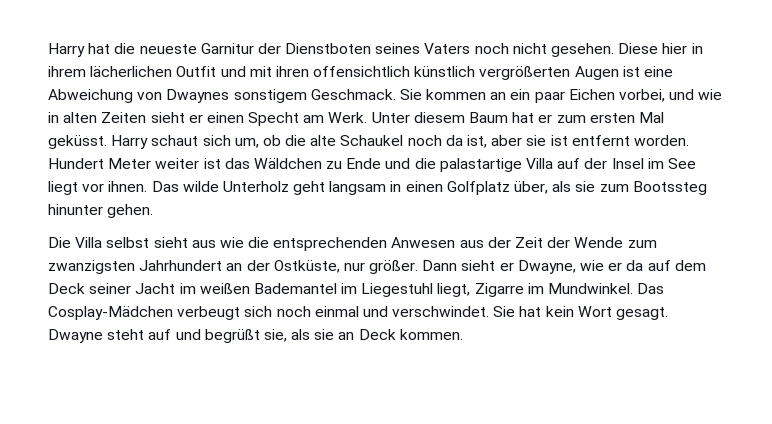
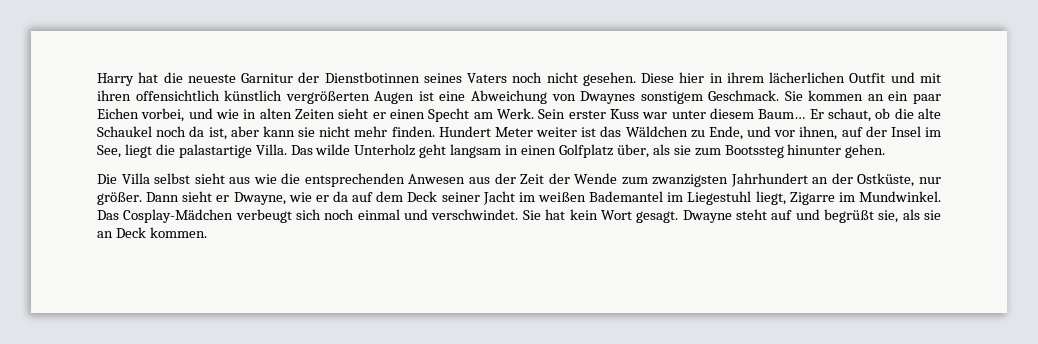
- Harry hat die neueste Garnitur der Dienstboten seines Vaters noch nicht gesehen.
+ Harry hat die neueste Garnitur der Dienstbotinnen seines Vaters noch nicht gesehen.
- Unter diesem Baum hat er zum ersten Mal geküsst. Harry schaut sich um, ob die alte Schaukel noch da ist, aber sie ist entfernt worden.
+ Sein erster Kuss war unter diesem Baum… Er schaut, ob die alte Schaukel noch da ist, aber kann sie nicht mehr finden.
- Hundert Meter weiter ist das Wäldchen zu Ende und die palastartige Villa auf der Insel im See liegt vor ihnen.
+ Hundert Meter weiter ist das Wäldchen zu Ende, und vor ihnen, auf der Insel im See, liegt die palastartige Villa.

